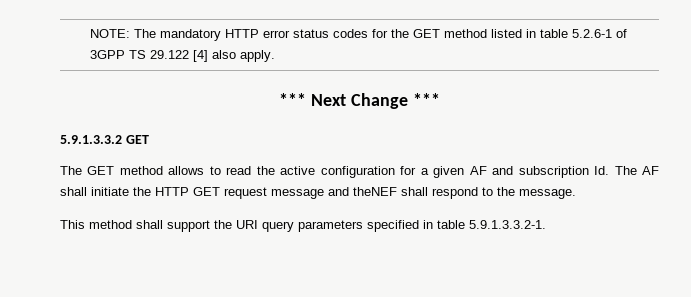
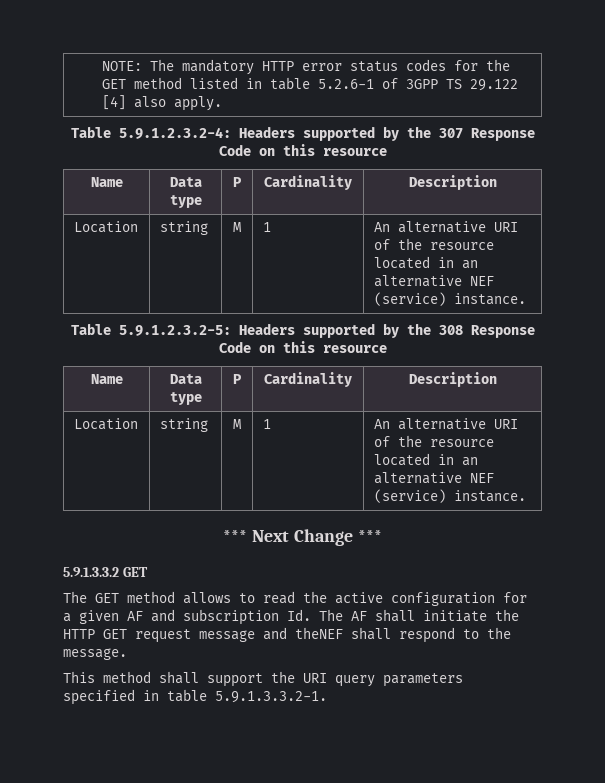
+ Table 5.9.1.2.3.2-4: Headers supported by the 307 Response Code on this resource
+ Name | Data type | P | Cardinality | Description
+ Location | string | M | 1 | An alternative URI of the resource located in an alternative NEF (service) instance.
+ Table 5.9.1.2.3.2-5: Headers supported by the 308 Response Code on this resource
+ Name | Data type | P | Cardinality | Description
+ Location | string | M | 1 | An alternative URI of the resource located in an alternative NEF (service) instance.

